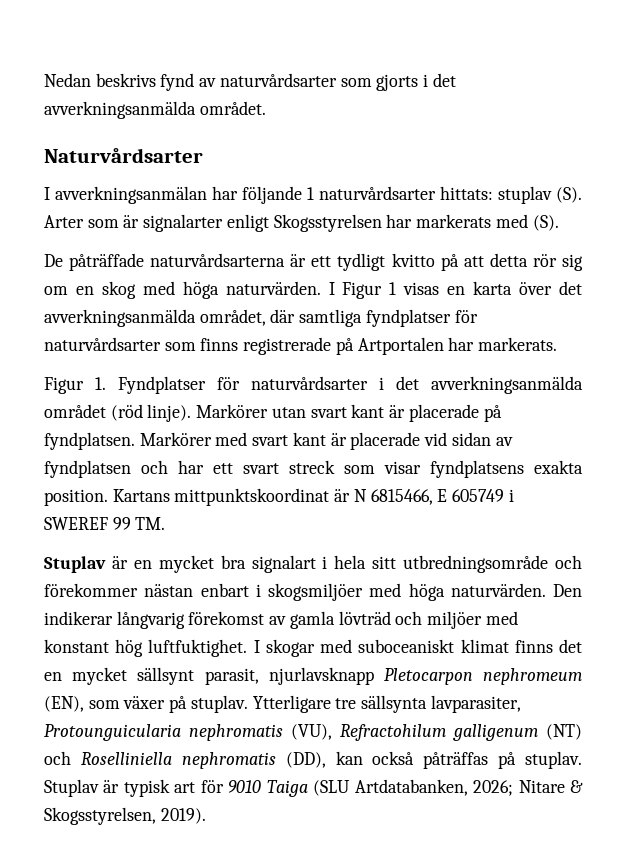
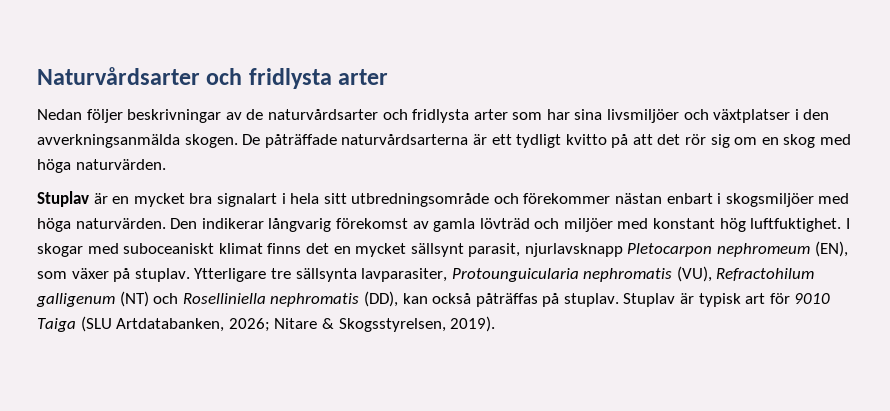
- Nedan beskrivs fynd av naturvårdsarter som gjorts i det avverkningsanmälda området.
- Naturvårdsarter
- I avverkningsanmälan har följande 1 naturvårdsarter hittats: stuplav (S). Arter som är signalarter enligt Skogsstyrelsen har markerats med (S).
- De påträffade naturvårdsarterna är ett tydligt kvitto på att detta rör sig om en skog med höga naturvärden. I Figur 1 visas en karta över det avverkningsanmälda området, där samtliga fyndplatser för naturvårdsarter som finns registrerade på Artportalen har markerats.
- Figur 1. Fyndplatser för naturvårdsarter i det avverkningsanmälda området (röd linje). Markörer utan svart kant är placerade på fyndplatsen. Markörer med svart kant är placerade vid sidan av fyndplatsen och har ett svart streck som visar fyndplatsens exakta position. Kartans mittpunktskoordinat är N 6815466, E 605749 i SWEREF 99 TM.
+ Naturvårdsarter och fridlysta arter
+ Nedan följer beskrivningar av de naturvårdsarter och fridlysta arter som har sina livsmiljöer och växtplatser i den avverkningsanmälda skogen. De påträffade naturvårdsarterna är ett tydligt kvitto på att det rör sig om en skog med höga naturvärden.

